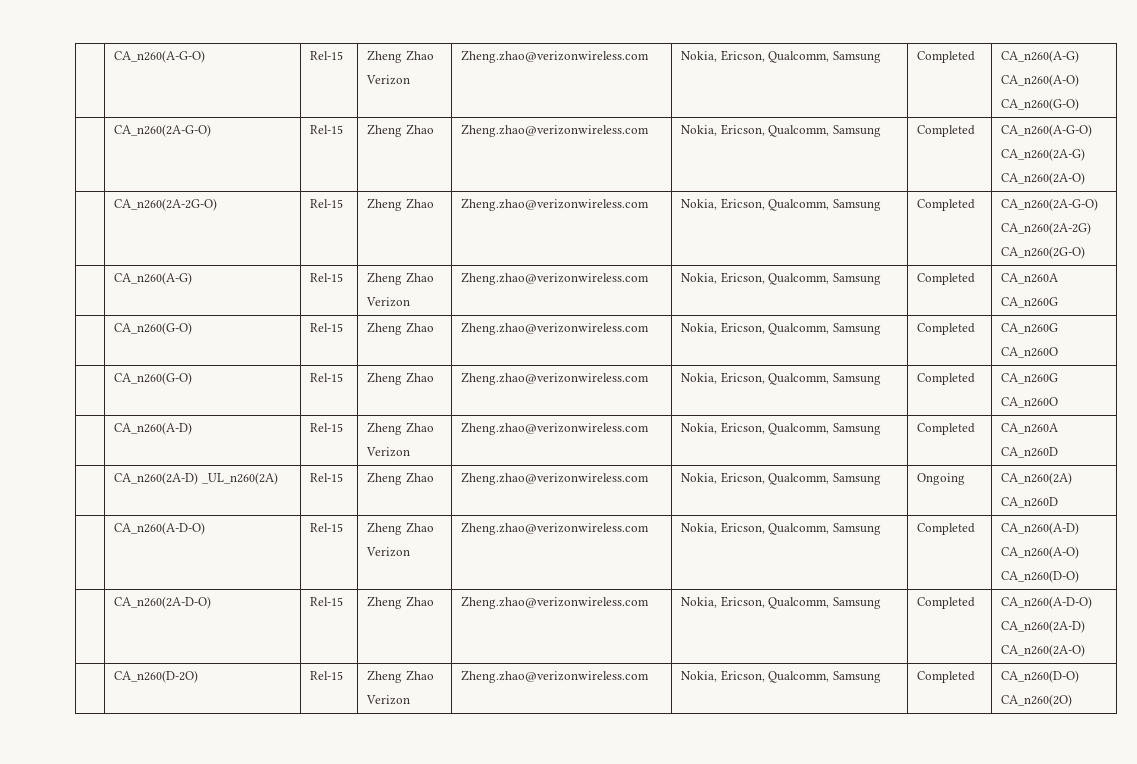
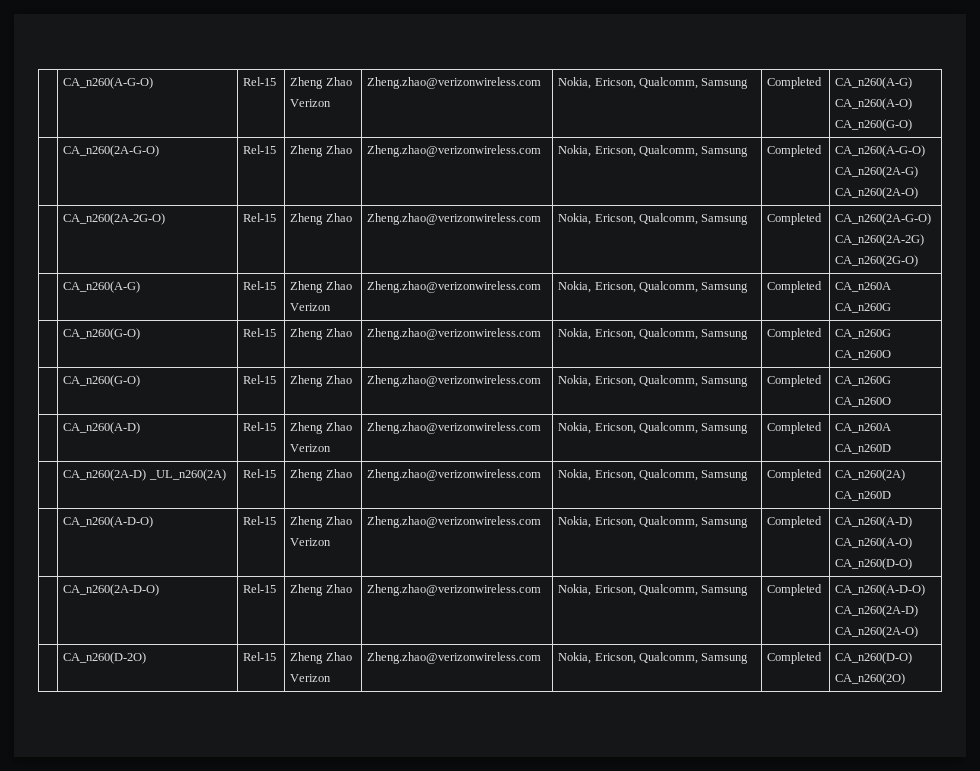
- | CA_n260(2A-D) _UL_n260(2A) | Rel-15 | Zheng Zhao | Zheng.zhao@verizonwireless.com | Nokia, Ericson, Qualcomm, Samsung | Ongoing | CA_n260(2A)
+ | CA_n260(2A-D) _UL_n260(2A) | Rel-15 | Zheng Zhao | Zheng.zhao@verizonwireless.com | Nokia, Ericson, Qualcomm, Samsung | Completed | CA_n260(2A)

